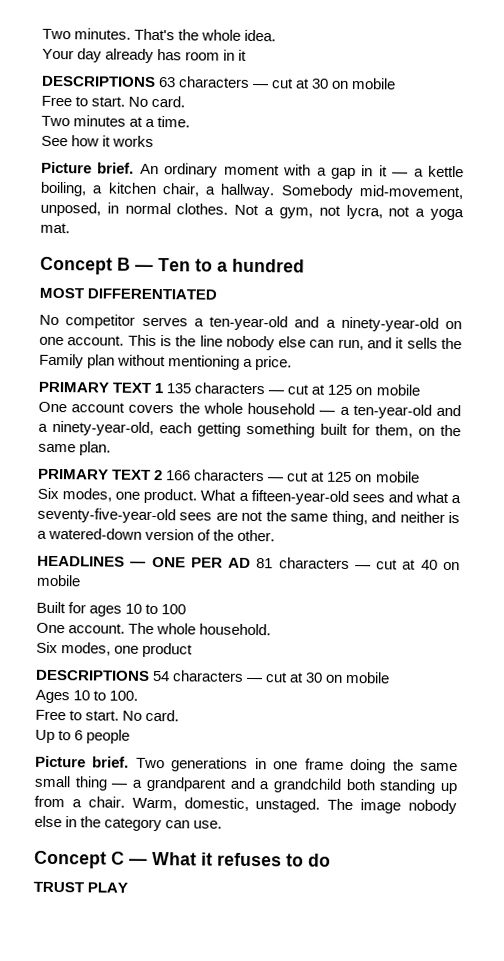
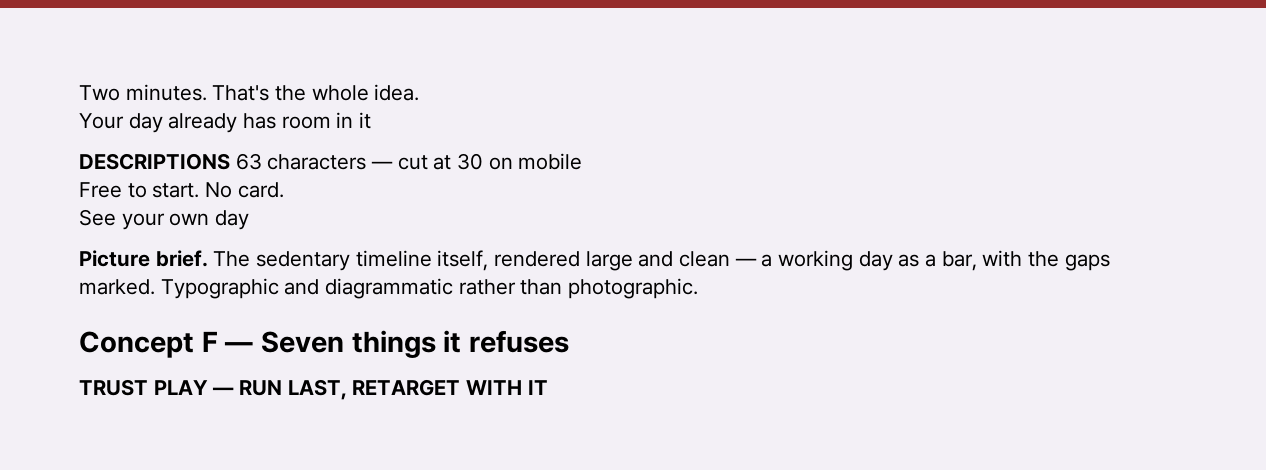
- Two minutes at a time.
- See how it works
- Picture brief. An ordinary moment with a gap in it — a kettle boiling, a kitchen chair, a hallway. Somebody mid-movement, unposed, in normal clothes. Not a gym, not lycra, not a yoga mat.
- Concept B — Ten to a hundred
- MOST DIFFERENTIATED
- No competitor serves a ten-year-old and a ninety-year-old on one account. This is the line nobody else can run, and it sells the Family plan without mentioning a price.
- PRIMARY TEXT 1 135 characters — cut at 125 on mobile
- One account covers the whole household — a ten-year-old and a ninety-year-old, each getting something built for them, on the same plan.
- PRIMARY TEXT 2 166 characters — cut at 125 on mobile
- Six modes, one product. What a fifteen-year-old sees and what a seventy-five-year-old sees are not the same thing, and neither is a watered-down version of the other.
- HEADLINES — ONE PER AD 81 characters — cut at 40 on mobile
- Built for ages 10 to 100
- One account. The whole household.
- Six modes, one product
- DESCRIPTIONS 54 characters — cut at 30 on mobile
- Ages 10 to 100.
- Free to start. No card.
- Up to 6 people
- Picture brief. Two generations in one frame doing the same small thing — a grandparent and a grandchild both standing up from a chair. Warm, domestic, unstaged. The image nobody else in the category can use.
- Concept C — What it refuses to do
+ See your own day
+ Picture brief. The sedentary timeline itself, rendered large and clean — a working day as a bar, with the gaps marked. Typographic and diagrammatic rather than photographic.
+ Concept F — Seven things it refuses
- TRUST PLAY
+ TRUST PLAY — RUN LAST, RETARGET WITH IT

